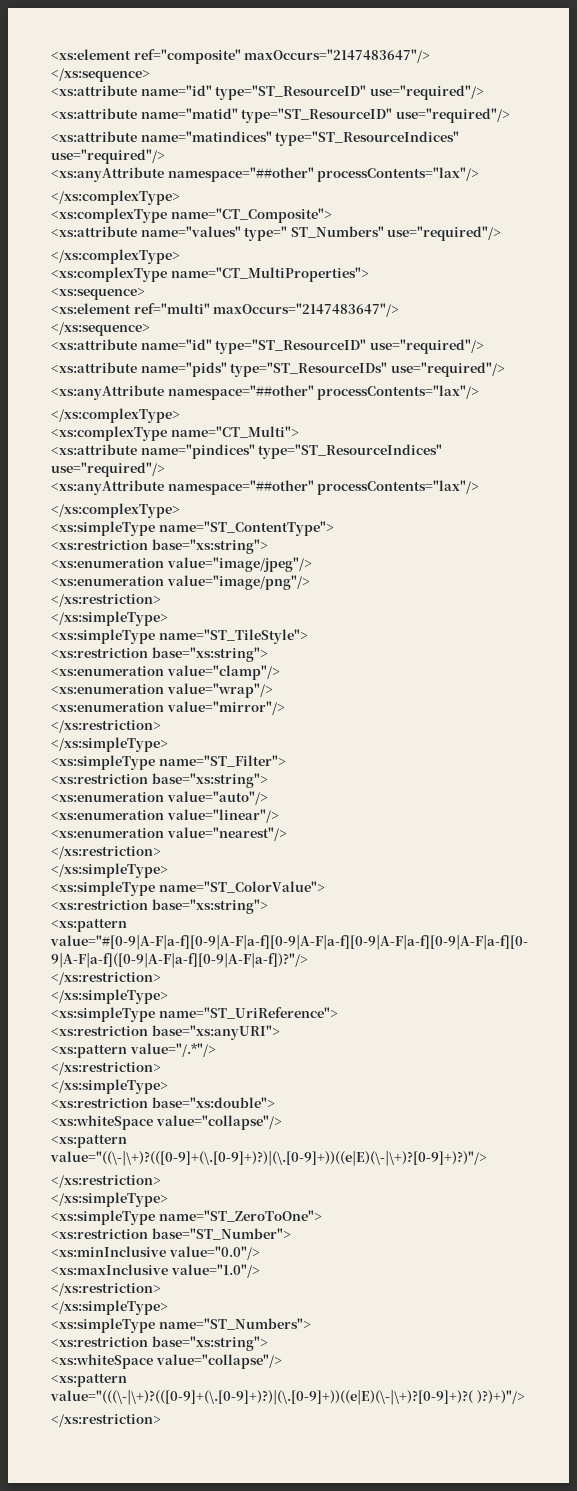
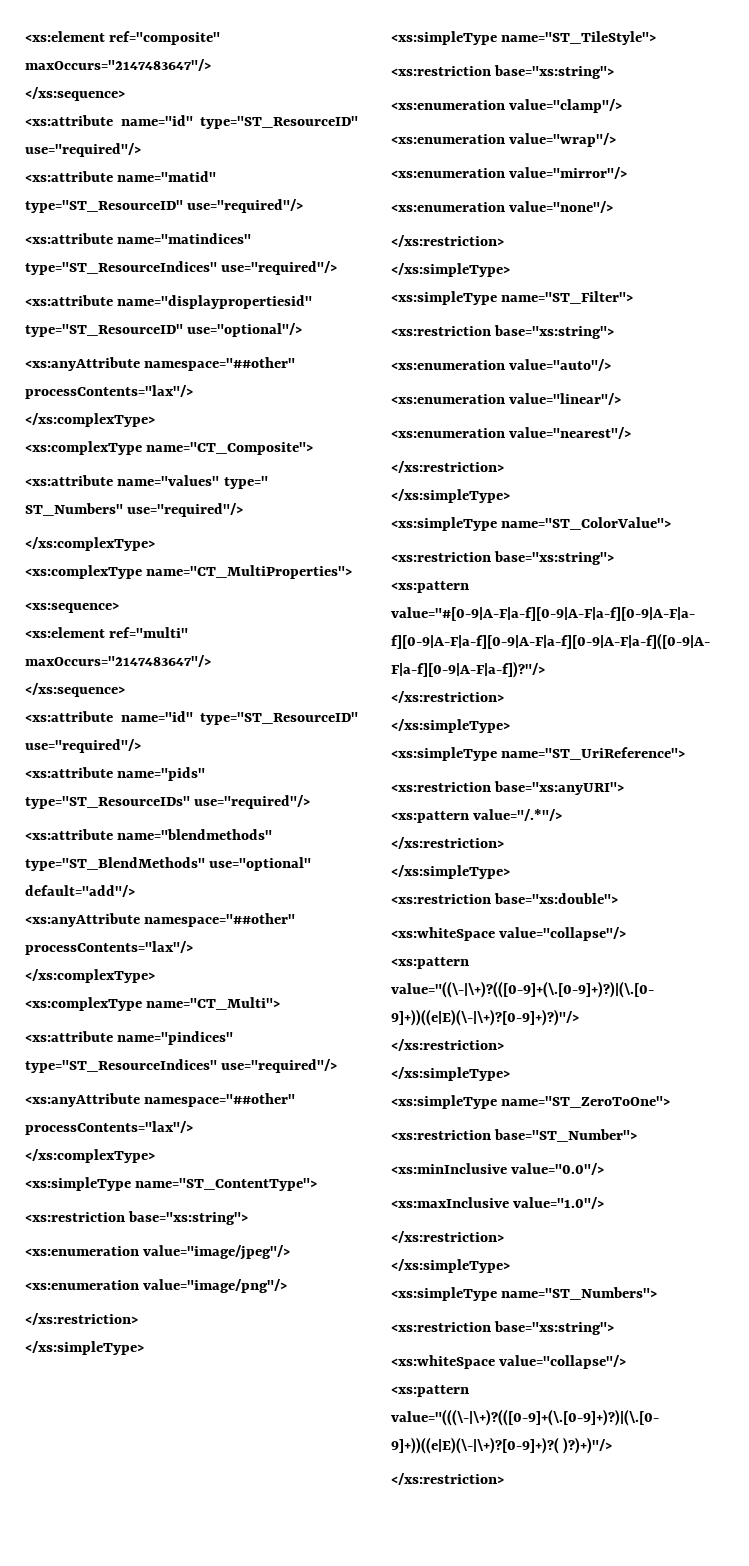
+ <xs:attribute name="displaypropertiesid" type="ST_ResourceID" use="optional"/>
+ <xs:attribute name="blendmethods" type="ST_BlendMethods" use="optional" default="add"/>
+ <xs:enumeration value="none"/>

